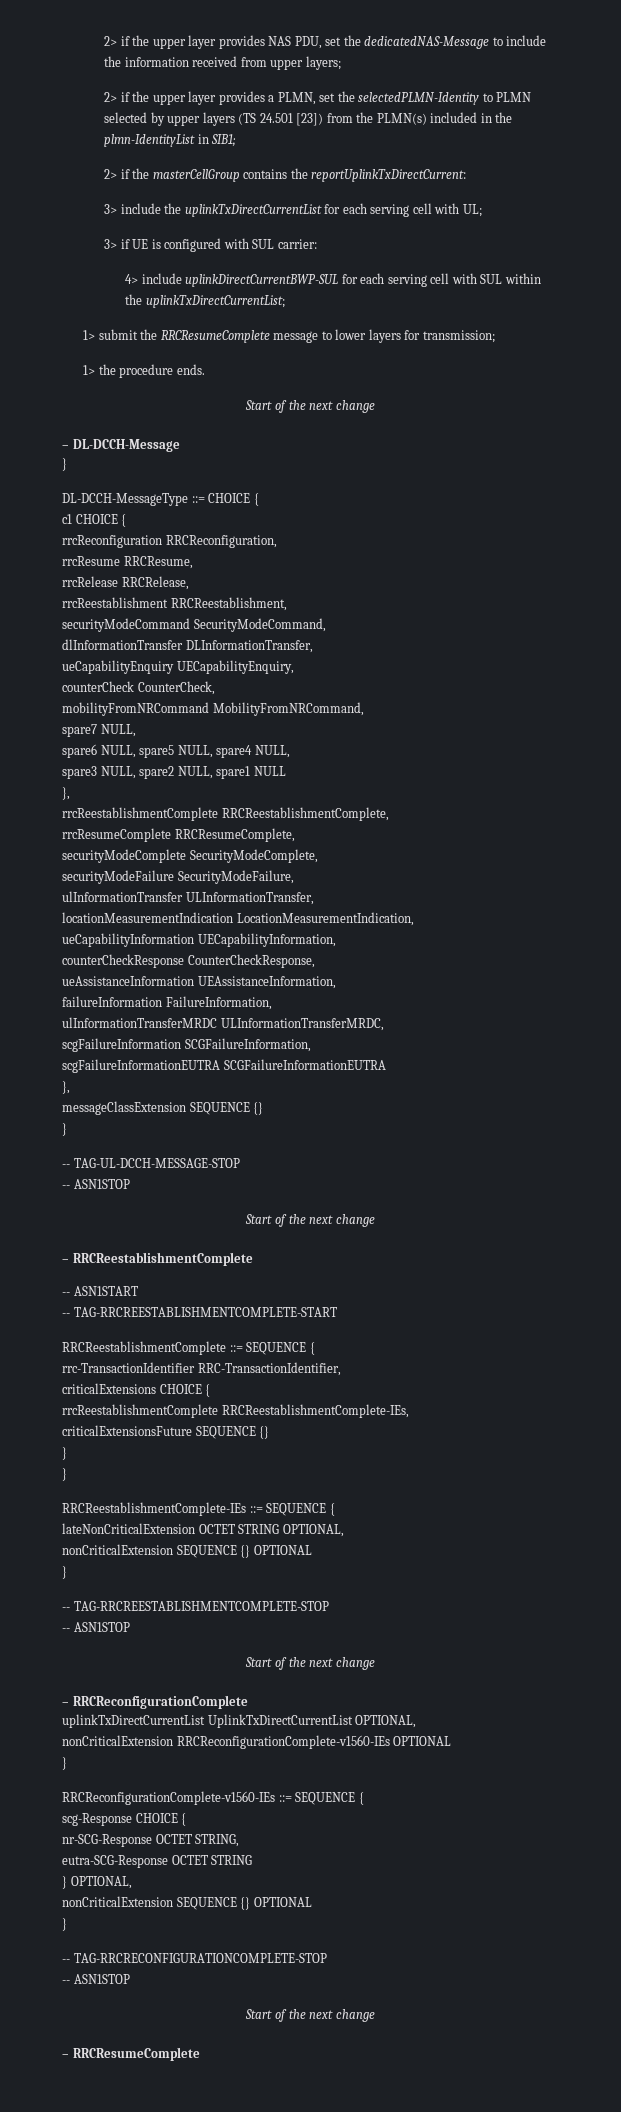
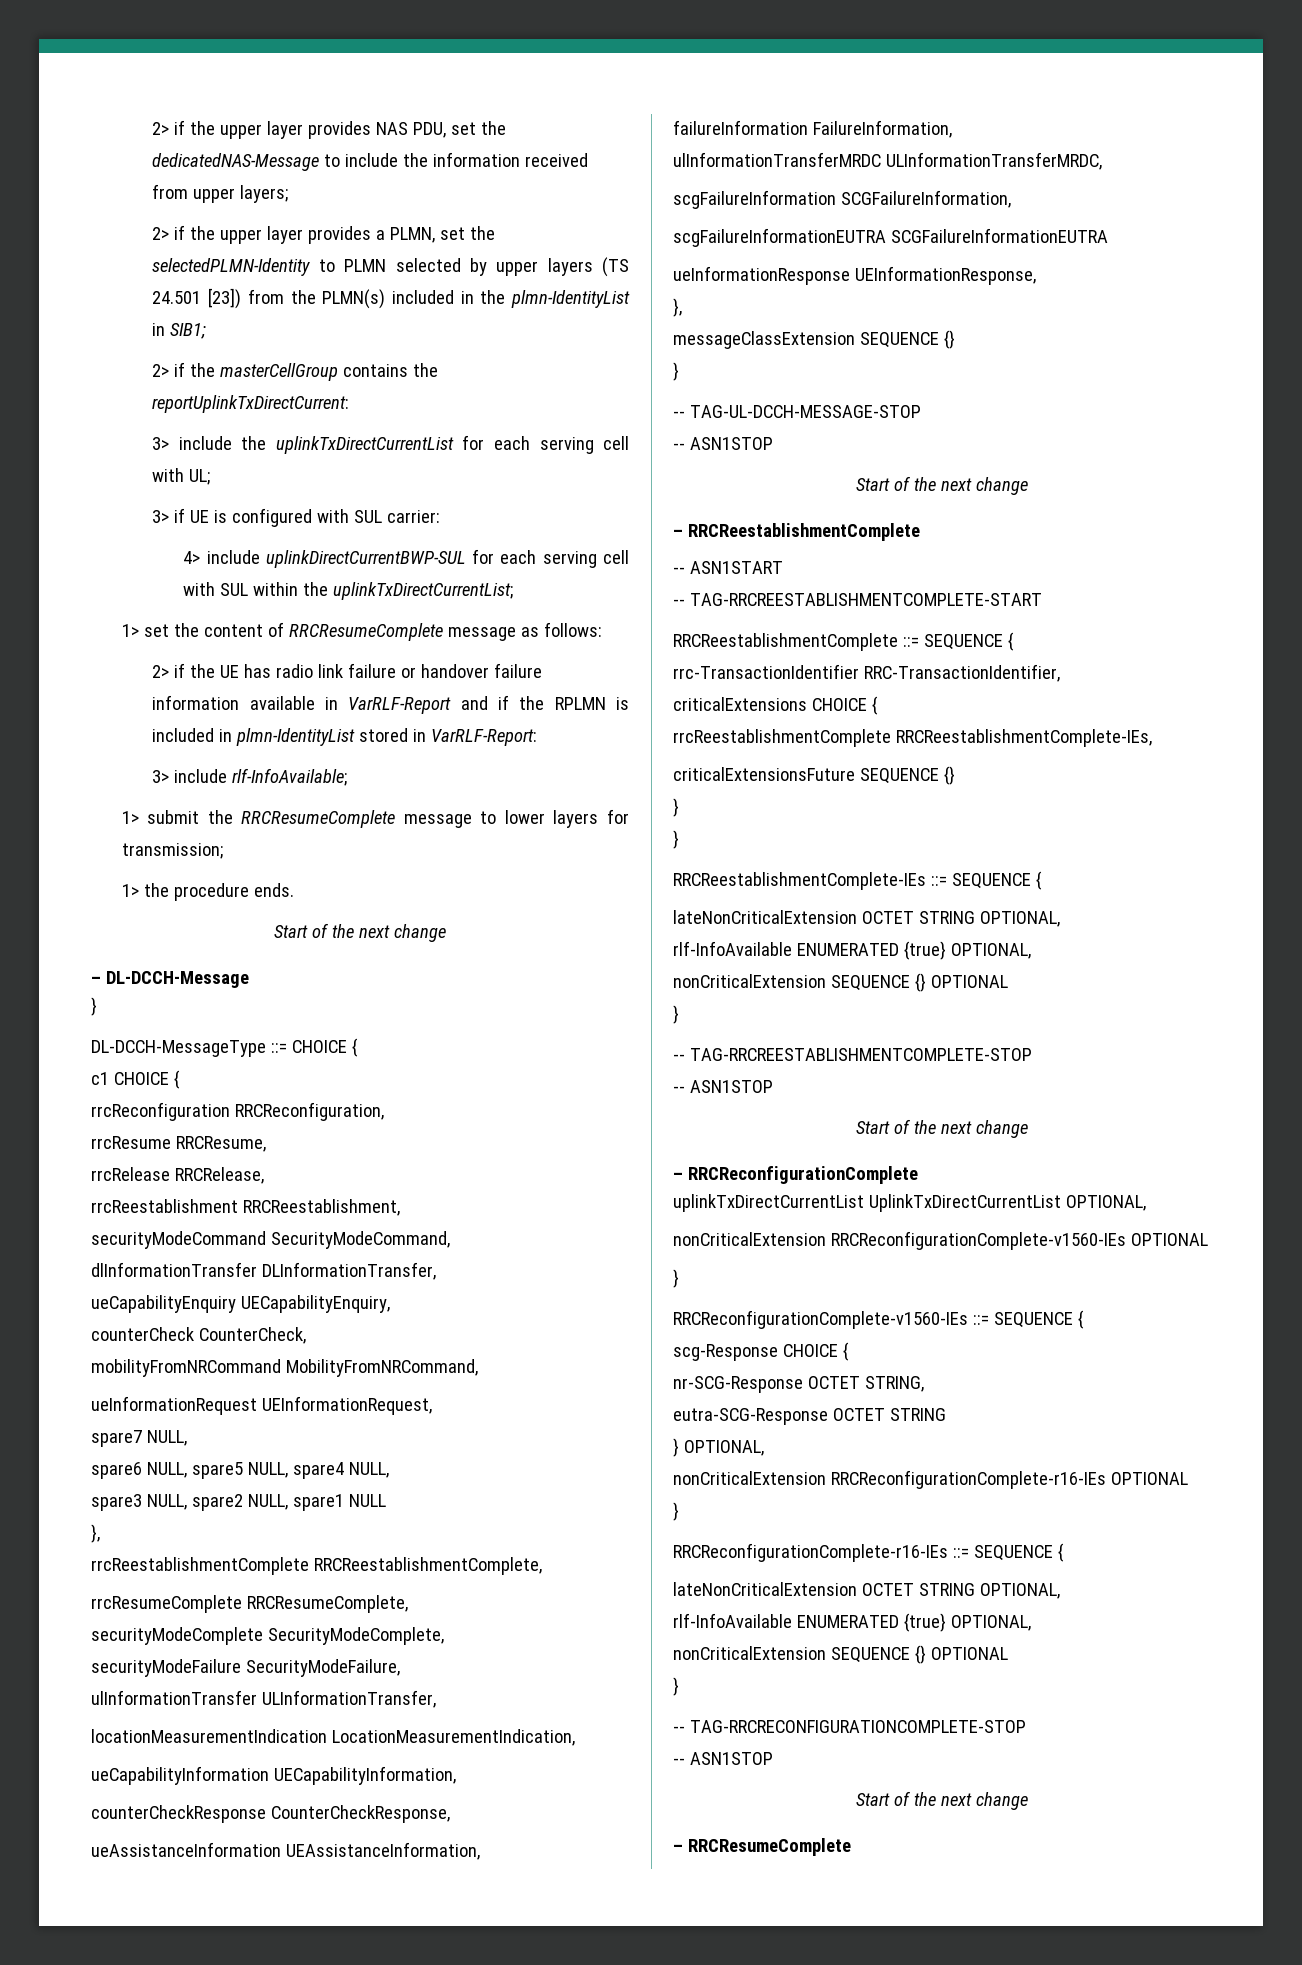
+ 1> set the content of RRCResumeComplete message as follows:
+ 2> if the UE has radio link failure or handover failure information available in VarRLF-Report and if the RPLMN is included in plmn-IdentityList stored in VarRLF-Report:
+ 3> include rlf-InfoAvailable;
+ ueInformationRequest UEInformationRequest,
+ ueInformationResponse UEInformationResponse,
  RRCReestablishmentComplete-IEs ::= SEQUENCE {
  lateNonCriticalExtension OCTET STRING OPTIONAL,
+ rlf-InfoAvailable ENUMERATED {true} OPTIONAL,
+ nonCriticalExtension RRCReconfigurationComplete-r16-IEs OPTIONAL
+ }
+ RRCReconfigurationComplete-r16-IEs ::= SEQUENCE {
+ lateNonCriticalExtension OCTET STRING OPTIONAL,
+ rlf-InfoAvailable ENUMERATED {true} OPTIONAL,

